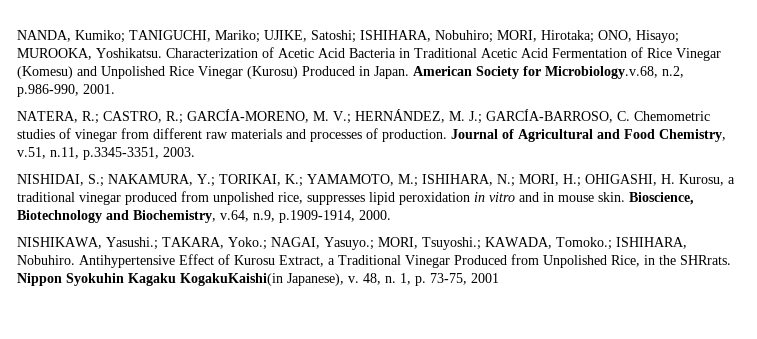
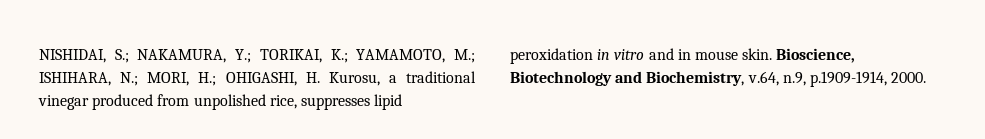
- NANDA, Kumiko; TANIGUCHI, Mariko; UJIKE, Satoshi; ISHIHARA, Nobuhiro; MORI, Hirotaka; ONO, Hisayo; MUROOKA, Yoshikatsu. Characterization of Acetic Acid Bacteria in Traditional Acetic Acid Fermentation of Rice Vinegar (Komesu) and Unpolished Rice Vinegar (Kurosu) Produced in Japan. American Society for Microbiology.v.68, n.2, p.986-990, 2001.
- NATERA, R.; CASTRO, R.; GARCÍA-MORENO, M. V.; HERNÁNDEZ, M. J.; GARCÍA-BARROSO, C. Chemometric studies of vinegar from different raw materials and processes of production. Journal of Agricultural and Food Chemistry, v.51, n.11, p.3345-3351, 2003.
- NISHIKAWA, Yasushi.; TAKARA, Yoko.; NAGAI, Yasuyo.; MORI, Tsuyoshi.; KAWADA, Tomoko.; ISHIHARA, Nobuhiro. Antihypertensive Effect of Kurosu Extract, a Traditional Vinegar Produced from Unpolished Rice, in the SHRrats. Nippon Syokuhin Kagaku KogakuKaishi(in Japanese), v. 48, n. 1, p. 73-75, 2001

